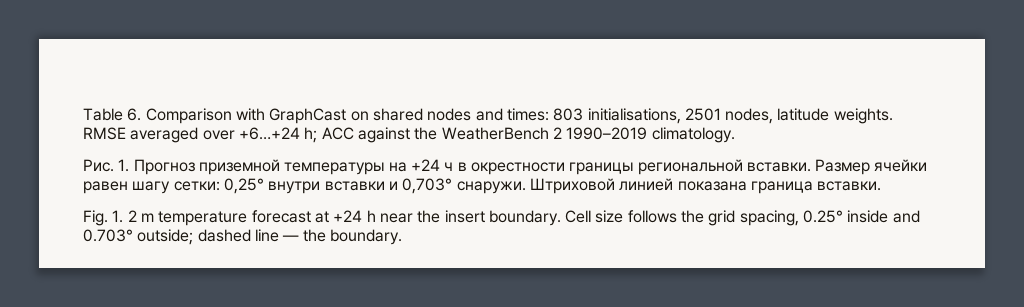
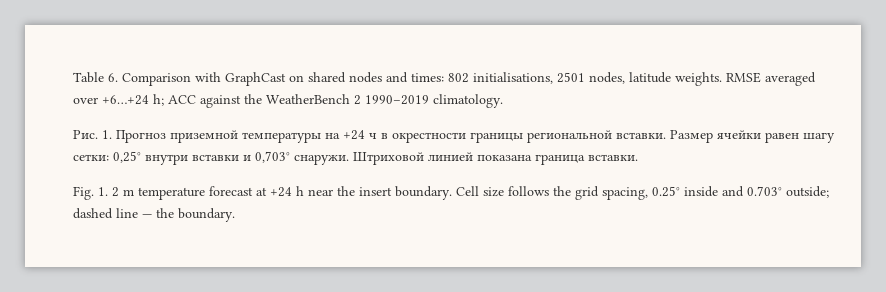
- Table 6. Comparison with GraphCast on shared nodes and times: 803 initialisations, 2501 nodes, latitude weights.
+ Table 6. Comparison with GraphCast on shared nodes and times: 802 initialisations, 2501 nodes, latitude weights.

